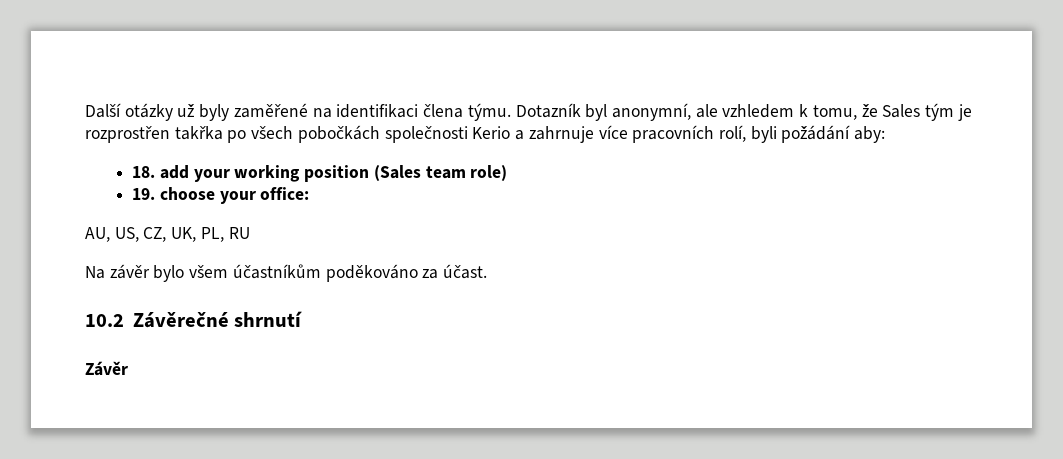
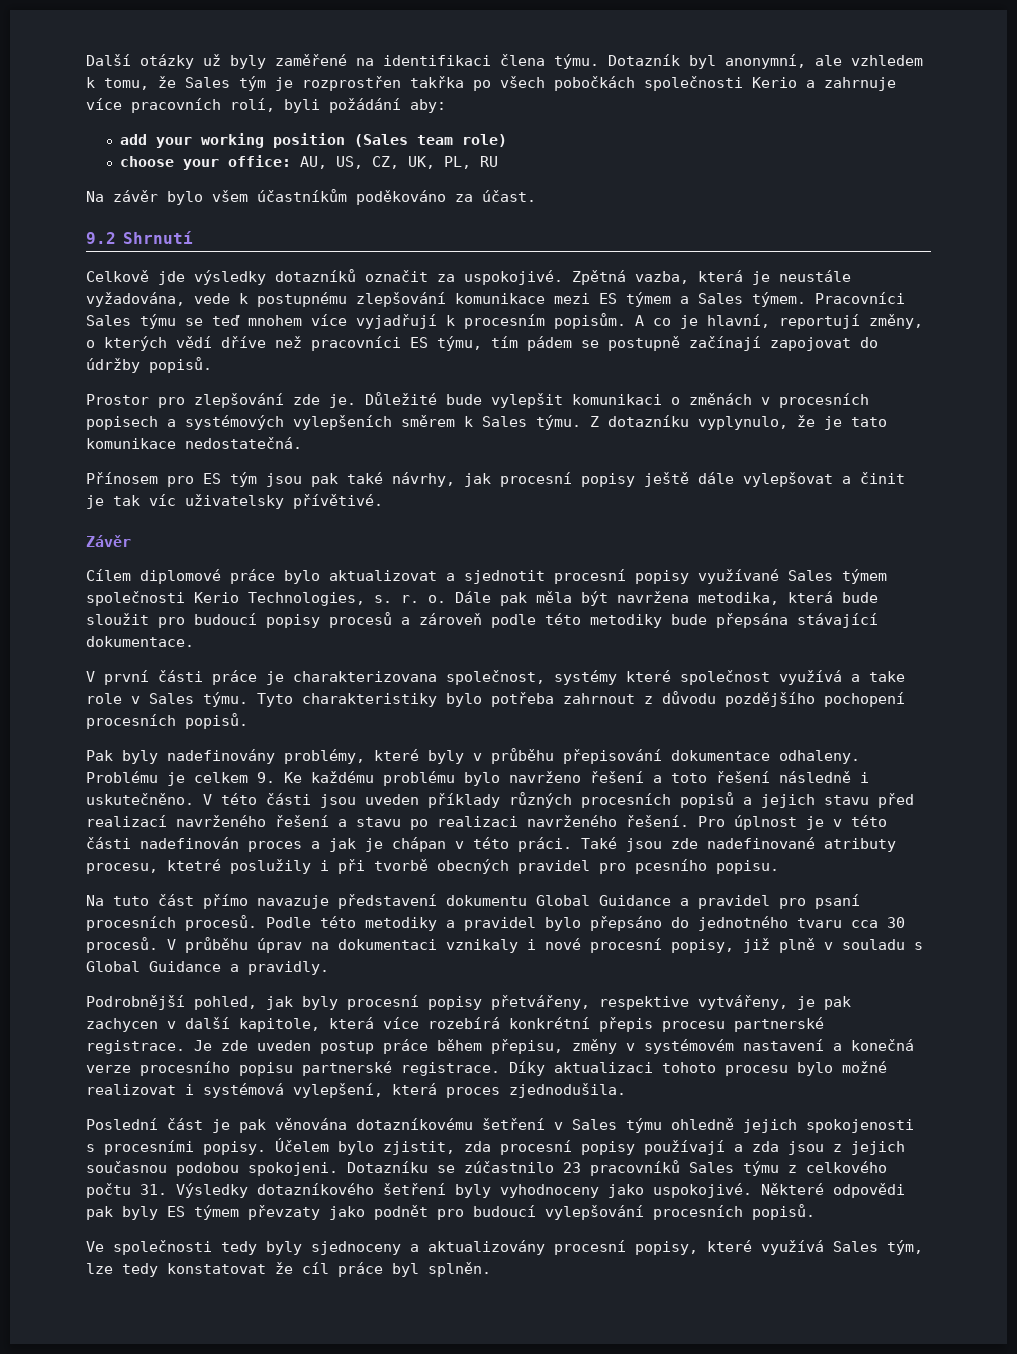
- 18. add your working position (Sales team role)
+ add your working position (Sales team role)
- 19. choose your office:
- AU, US, CZ, UK, PL, RU
+ choose your office: AU, US, CZ, UK, PL, RU
- 10.2 Závěrečné shrnutí
+ 9.2 Shrnutí
+ Celkově jde výsledky dotazníků označit za uspokojivé. Zpětná vazba, která je neustále vyžadována, vede k postupnému zlepšování komunikace mezi ES týmem a Sales týmem. Pracovníci Sales týmu se teď mnohem více vyjadřují k procesním popisům. A co je hlavní, reportují změny, o kterých vědí dříve než pracovníci ES týmu, tím pádem se postupně začínají zapojovat do údržby popisů.
+ Prostor pro zlepšování zde je. Důležité bude vylepšit komunikaci o změnách v procesních popisech a systémových vylepšeních směrem k Sales týmu. Z dotazníku vyplynulo, že je tato komunikace nedostatečná.
+ Přínosem pro ES tým jsou pak také návrhy, jak procesní popisy ještě dále vylepšovat a činit je tak víc uživatelsky přívětivé.
  Závěr
+ Cílem diplomové práce bylo aktualizovat a sjednotit procesní popisy využívané Sales týmem společnosti Kerio Technologies, s. r. o. Dále pak měla být navržena metodika, která bude sloužit pro budoucí popisy procesů a zároveň podle této metodiky bude přepsána stávající dokumentace.
+ V první části práce je charakterizovana společnost, systémy které společnost využívá a take role v Sales týmu. Tyto charakteristiky bylo potřeba zahrnout z důvodu pozdějšího pochopení procesních popisů.
+ Pak byly nadefinovány problémy, které byly v průběhu přepisování dokumentace odhaleny. Problému je celkem 9. Ke každému problému bylo navrženo řešení a toto řešení následně i uskutečněno. V této části jsou uveden příklady různých procesních popisů a jejich stavu před realizací navrženého řešení a stavu po realizaci navrženého řešení. Pro úplnost je v této části nadefinován proces a jak je chápan v této práci. Také jsou zde nadefinované atributy procesu, ktetré poslužily i při tvorbě obecných pravidel pro pcesního popisu.
+ Na tuto část přímo navazuje představení dokumentu Global Guidance a pravidel pro psaní procesních procesů. Podle této metodiky a pravidel bylo přepsáno do jednotného tvaru cca 30 procesů. V průběhu úprav na dokumentaci vznikaly i nové procesní popisy, již plně v souladu s Global Guidance a pravidly.
+ Podrobnější pohled, jak byly procesní popisy přetvářeny, respektive vytvářeny, je pak zachycen v další kapitole, která více rozebírá konkrétní přepis procesu partnerské registrace. Je zde uveden postup práce během přepisu, změny v systémovém nastavení a konečná verze procesního popisu partnerské registrace. Díky aktualizaci tohoto procesu bylo možné realizovat i systémová vylepšení, která proces zjednodušila.
+ Poslední část je pak věnována dotazníkovému šetření v Sales týmu ohledně jejich spokojenosti s procesními popisy. Účelem bylo zjistit, zda procesní popisy používají a zda jsou z jejich současnou podobou spokojeni. Dotazníku se zúčastnilo 23 pracovníků Sales týmu z celkového počtu 31. Výsledky dotazníkového šetření byly vyhodnoceny jako uspokojivé. Některé odpovědi pak byly ES týmem převzaty jako podnět pro budoucí vylepšování procesních popisů.
+ Ve společnosti tedy byly sjednoceny a aktualizovány procesní popisy, které využívá Sales tým, lze tedy konstatovat že cíl práce byl splněn.

